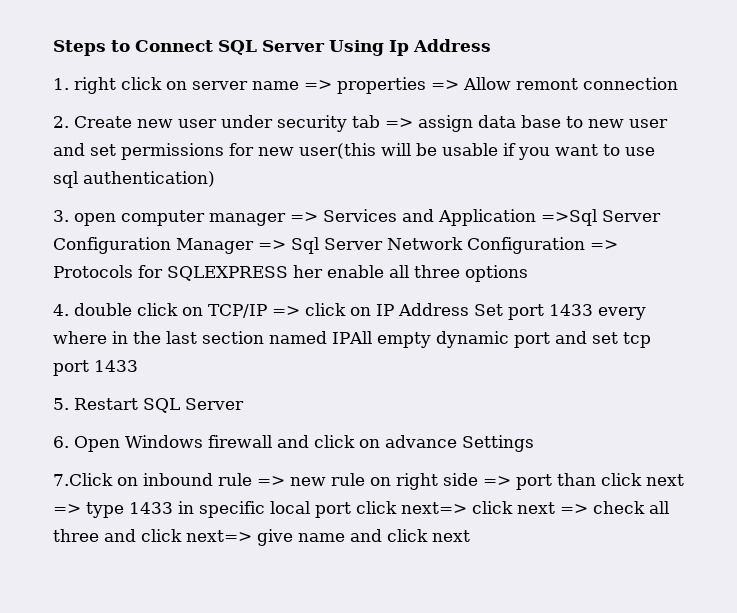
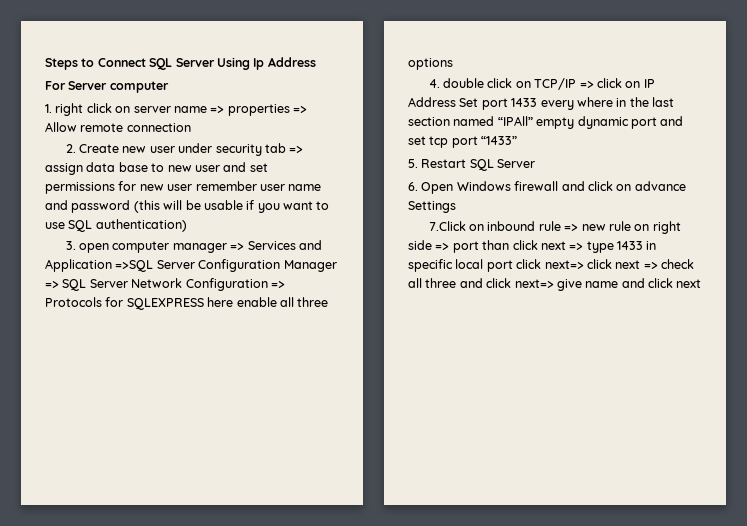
+ For Server computer
- 1. right click on server name => properties => Allow remont connection
+ 1. right click on server name => properties => Allow remote connection
- 2. Create new user under security tab => assign data base to new user and set permissions for new user(this will be usable if you want to use sql authentication)
+ 2. Create new user under security tab => assign data base to new user and set permissions for new user remember user name and password (this will be usable if you want to use SQL authentication)
- 3. open computer manager => Services and Application =>Sql Server Configuration Manager => Sql Server Network Configuration => Protocols for SQLEXPRESS her enable all three options
+ 3. open computer manager => Services and Application =>SQL Server Configuration Manager => SQL Server Network Configuration => Protocols for SQLEXPRESS here enable all three options
- 4. double click on TCP/IP => click on IP Address Set port 1433 every where in the last section named IPAll empty dynamic port and set tcp port 1433
+ 4. double click on TCP/IP => click on IP Address Set port 1433 every where in the last section named “IPAll” empty dynamic port and set tcp port “1433”

